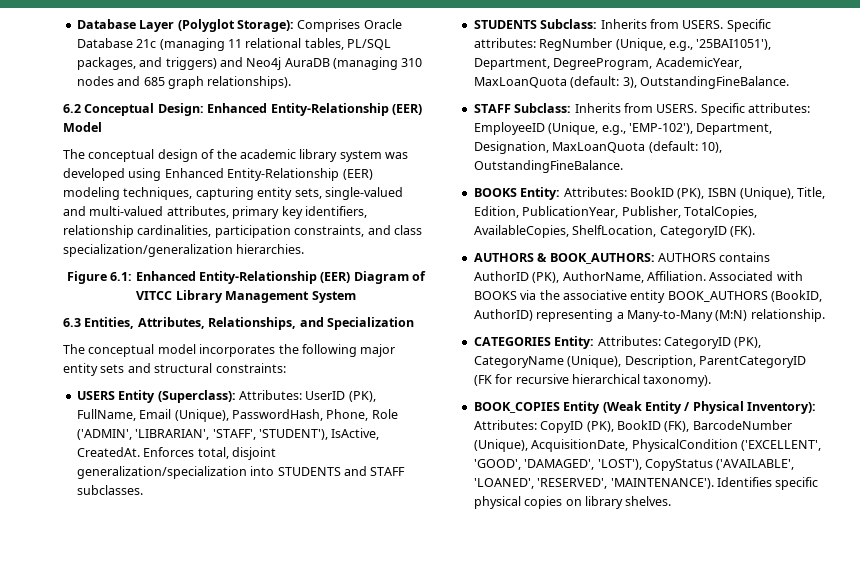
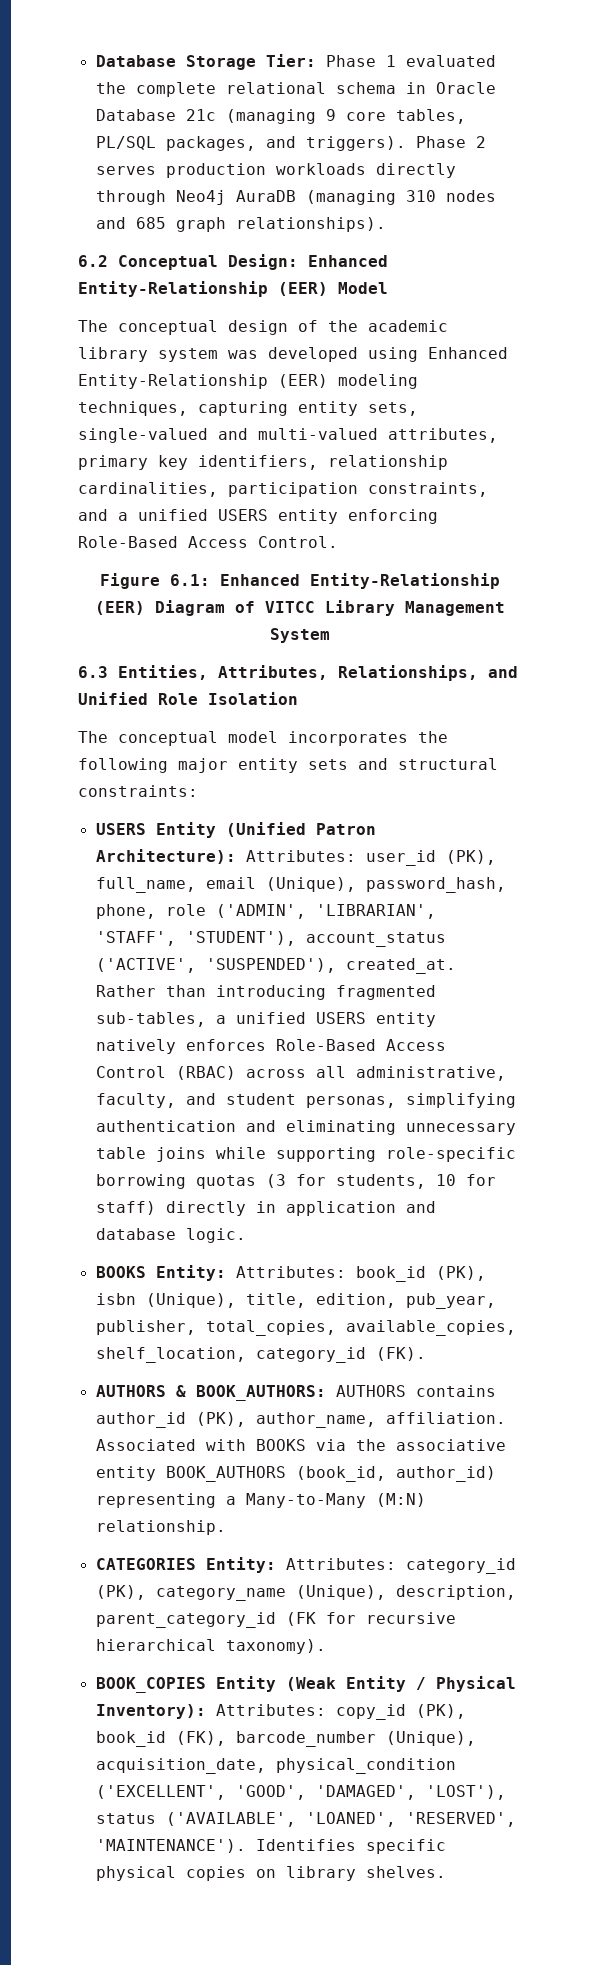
- Database Layer (Polyglot Storage): Comprises Oracle Database 21c (managing 11 relational tables, PL/SQL packages, and triggers) and Neo4j AuraDB (managing 310 nodes and 685 graph relationships).
+ Database Storage Tier: Phase 1 evaluated the complete relational schema in Oracle Database 21c (managing 9 core tables, PL/SQL packages, and triggers). Phase 2 serves production workloads directly through Neo4j AuraDB (managing 310 nodes and 685 graph relationships).
- The conceptual design of the academic library system was developed using Enhanced Entity-Relationship (EER) modeling techniques, capturing entity sets, single-valued and multi-valued attributes, primary key identifiers, relationship cardinalities, participation constraints, and class specialization/generalization hierarchies.
+ The conceptual design of the academic library system was developed using Enhanced Entity-Relationship (EER) modeling techniques, capturing entity sets, single-valued and multi-valued attributes, primary key identifiers, relationship cardinalities, participation constraints, and a unified USERS entity enforcing Role-Based Access Control.
- 6.3 Entities, Attributes, Relationships, and Specialization
+ 6.3 Entities, Attributes, Relationships, and Unified Role Isolation
- USERS Entity (Superclass): Attributes: UserID (PK), FullName, Email (Unique), PasswordHash, Phone, Role ('ADMIN', 'LIBRARIAN', 'STAFF', 'STUDENT'), IsActive, CreatedAt. Enforces total, disjoint generalization/specialization into STUDENTS and STAFF subclasses.
- STUDENTS Subclass: Inherits from USERS. Specific attributes: RegNumber (Unique, e.g., '25BAI1051'), Department, DegreeProgram, AcademicYear, MaxLoanQuota (default: 3), OutstandingFineBalance.
- STAFF Subclass: Inherits from USERS. Specific attributes: EmployeeID (Unique, e.g., 'EMP-102'), Department, Designation, MaxLoanQuota (default: 10), OutstandingFineBalance.
- BOOKS Entity: Attributes: BookID (PK), ISBN (Unique), Title, Edition, PublicationYear, Publisher, TotalCopies, AvailableCopies, ShelfLocation, CategoryID (FK).
+ USERS Entity (Unified Patron Architecture): Attributes: user_id (PK), full_name, email (Unique), password_hash, phone, role ('ADMIN', 'LIBRARIAN', 'STAFF', 'STUDENT'), account_status ('ACTIVE', 'SUSPENDED'), created_at. Rather than introducing fragmented sub-tables, a unified USERS entity natively enforces Role-Based Access Control (RBAC) across all administrative, faculty, and student personas, simplifying authentication and eliminating unnecessary table joins while supporting role-specific borrowing quotas (3 for students, 10 for staff) directly in application and database logic.
+ BOOKS Entity: Attributes: book_id (PK), isbn (Unique), title, edition, pub_year, publisher, total_copies, available_copies, shelf_location, category_id (FK).
- AUTHORS & BOOK_AUTHORS: AUTHORS contains AuthorID (PK), AuthorName, Affiliation.
+ AUTHORS & BOOK_AUTHORS: AUTHORS contains author_id (PK), author_name, affiliation.
- Associated with BOOKS via the associative entity BOOK_AUTHORS (BookID, AuthorID) representing a Many-to-Many (M:N) relationship.
+ Associated with BOOKS via the associative entity BOOK_AUTHORS (book_id, author_id) representing a Many-to-Many (M:N) relationship.
- CATEGORIES Entity: Attributes: CategoryID (PK), CategoryName (Unique), Description, ParentCategoryID (FK for recursive hierarchical taxonomy).
+ CATEGORIES Entity: Attributes: category_id (PK), category_name (Unique), description, parent_category_id (FK for recursive hierarchical taxonomy).
- BOOK_COPIES Entity (Weak Entity / Physical Inventory): Attributes: CopyID (PK), BookID (FK), BarcodeNumber (Unique), AcquisitionDate, PhysicalCondition ('EXCELLENT', 'GOOD', 'DAMAGED', 'LOST'), CopyStatus ('AVAILABLE', 'LOANED', 'RESERVED', 'MAINTENANCE').
+ BOOK_COPIES Entity (Weak Entity / Physical Inventory): Attributes: copy_id (PK), book_id (FK), barcode_number (Unique), acquisition_date, physical_condition ('EXCELLENT', 'GOOD', 'DAMAGED', 'LOST'), status ('AVAILABLE', 'LOANED', 'RESERVED', 'MAINTENANCE').

